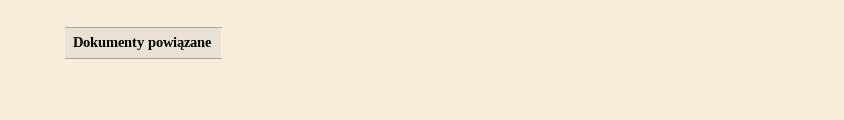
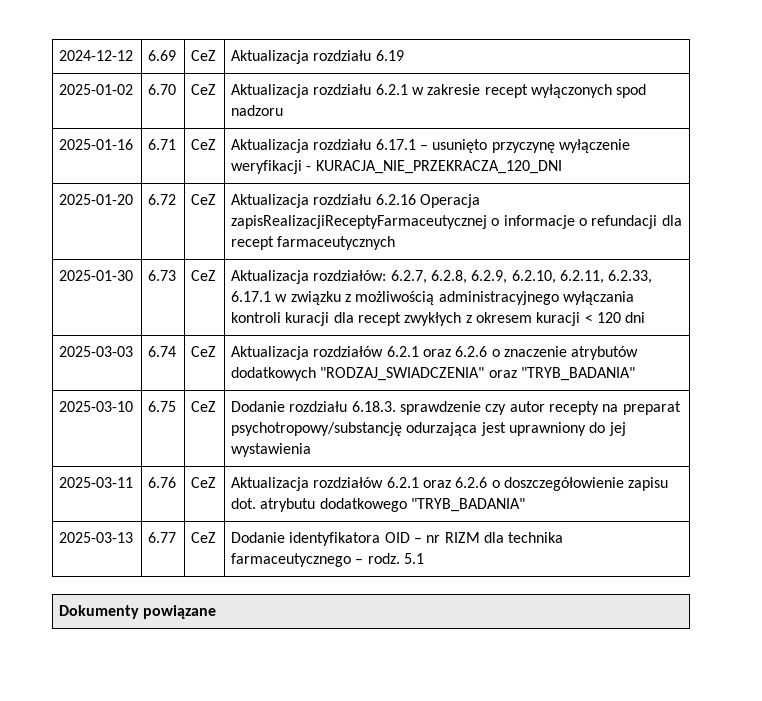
+ 2024-12-12 | 6.69 | CeZ | Aktualizacja rozdziału 6.19
+ 2025-01-02 | 6.70 | CeZ | Aktualizacja rozdziału 6.2.1 w zakresie recept wyłączonych spod nadzoru
+ 2025-01-16 | 6.71 | CeZ | Aktualizacja rozdziału 6.17.1 – usunięto przyczynę wyłączenie weryfikacji - KURACJA_NIE_PRZEKRACZA_120_DNI
+ 2025-01-20 | 6.72 | CeZ | Aktualizacja rozdziału 6.2.16 Operacja zapisRealizacjiReceptyFarmaceutycznej o informacje o refundacji dla recept farmaceutycznych
+ 2025-01-30 | 6.73 | CeZ | Aktualizacja rozdziałów: 6.2.7, 6.2.8, 6.2.9, 6.2.10, 6.2.11, 6.2.33, 6.17.1 w związku z możliwością administracyjnego wyłączania kontroli kuracji dla recept zwykłych z okresem kuracji < 120 dni
+ 2025-03-03 | 6.74 | CeZ | Aktualizacja rozdziałów 6.2.1 oraz 6.2.6 o znaczenie atrybutów dodatkowych "RODZAJ_SWIADCZENIA" oraz "TRYB_BADANIA"
+ 2025-03-10 | 6.75 | CeZ | Dodanie rozdziału 6.18.3. sprawdzenie czy autor recepty na preparat psychotropowy/substancję odurzająca jest uprawniony do jej wystawienia
+ 2025-03-11 | 6.76 | CeZ | Aktualizacja rozdziałów 6.2.1 oraz 6.2.6 o doszczegółowienie zapisu dot. atrybutu dodatkowego "TRYB_BADANIA"
+ 2025-03-13 | 6.77 | CeZ | Dodanie identyfikatora OID – nr RIZM dla technika farmaceutycznego – rodz. 5.1

